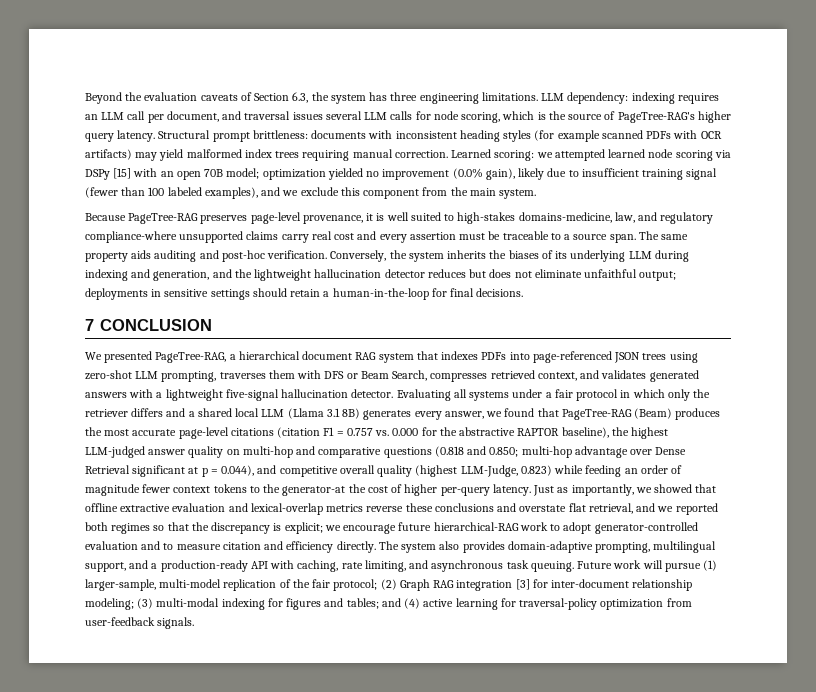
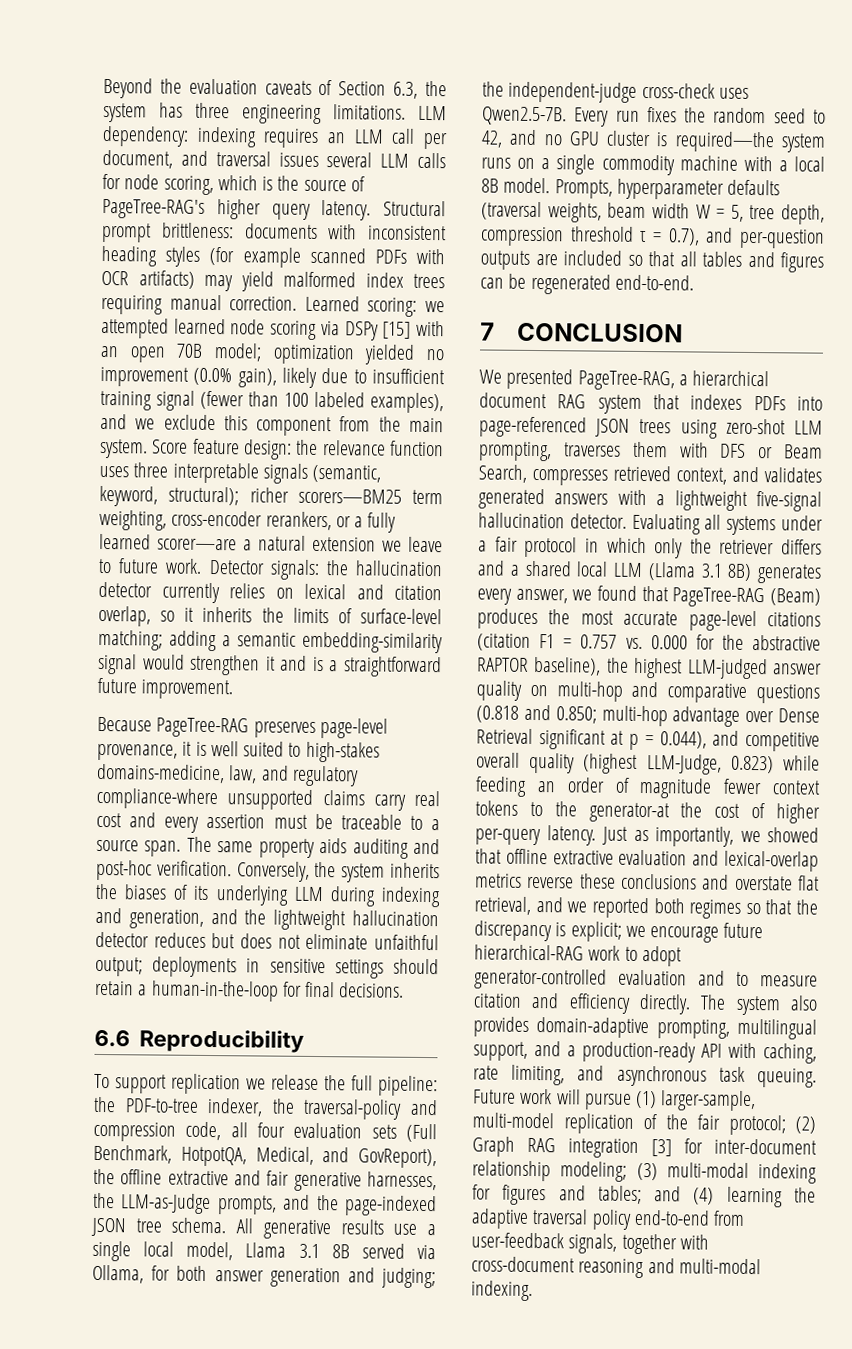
+ Score feature design: the relevance function uses three interpretable signals (semantic, keyword, structural); richer scorers—BM25 term weighting, cross-encoder rerankers, or a fully learned scorer—are a natural extension we leave to future work. Detector signals: the hallucination detector currently relies on lexical and citation overlap, so it inherits the limits of surface-level matching; adding a semantic embedding-similarity signal would strengthen it and is a straightforward future improvement.
+ 6.6 Reproducibility
+ To support replication we release the full pipeline: the PDF-to-tree indexer, the traversal-policy and compression code, all four evaluation sets (Full Benchmark, HotpotQA, Medical, and GovReport), the offline extractive and fair generative harnesses, the LLM-as-Judge prompts, and the page-indexed JSON tree schema. All generative results use a single local model, Llama 3.1 8B served via Ollama, for both answer generation and judging; the independent-judge cross-check uses Qwen2.5-7B. Every run fixes the random seed to 42, and no GPU cluster is required—the system runs on a single commodity machine with a local 8B model. Prompts, hyperparameter defaults (traversal weights, beam width W = 5, tree depth, compression threshold τ = 0.7), and per-question outputs are included so that all tables and figures can be regenerated end-to-end.
- Future work will pursue (1) larger-sample, multi-model replication of the fair protocol; (2) Graph RAG integration [3] for inter-document relationship modeling; (3) multi-modal indexing for figures and tables; and (4) active learning for traversal-policy optimization from user-feedback signals.
+ Future work will pursue (1) larger-sample, multi-model replication of the fair protocol; (2) Graph RAG integration [3] for inter-document relationship modeling; (3) multi-modal indexing for figures and tables; and (4) learning the adaptive traversal policy end-to-end from user-feedback signals, together with cross-document reasoning and multi-modal indexing.

